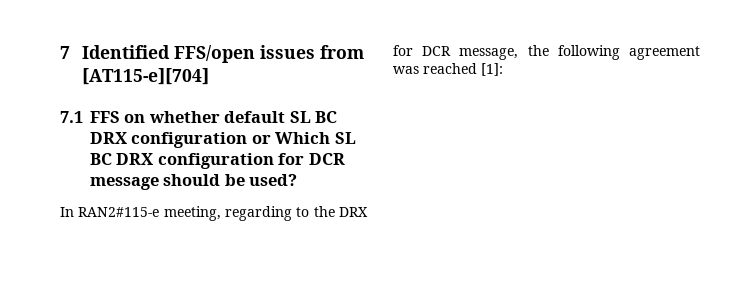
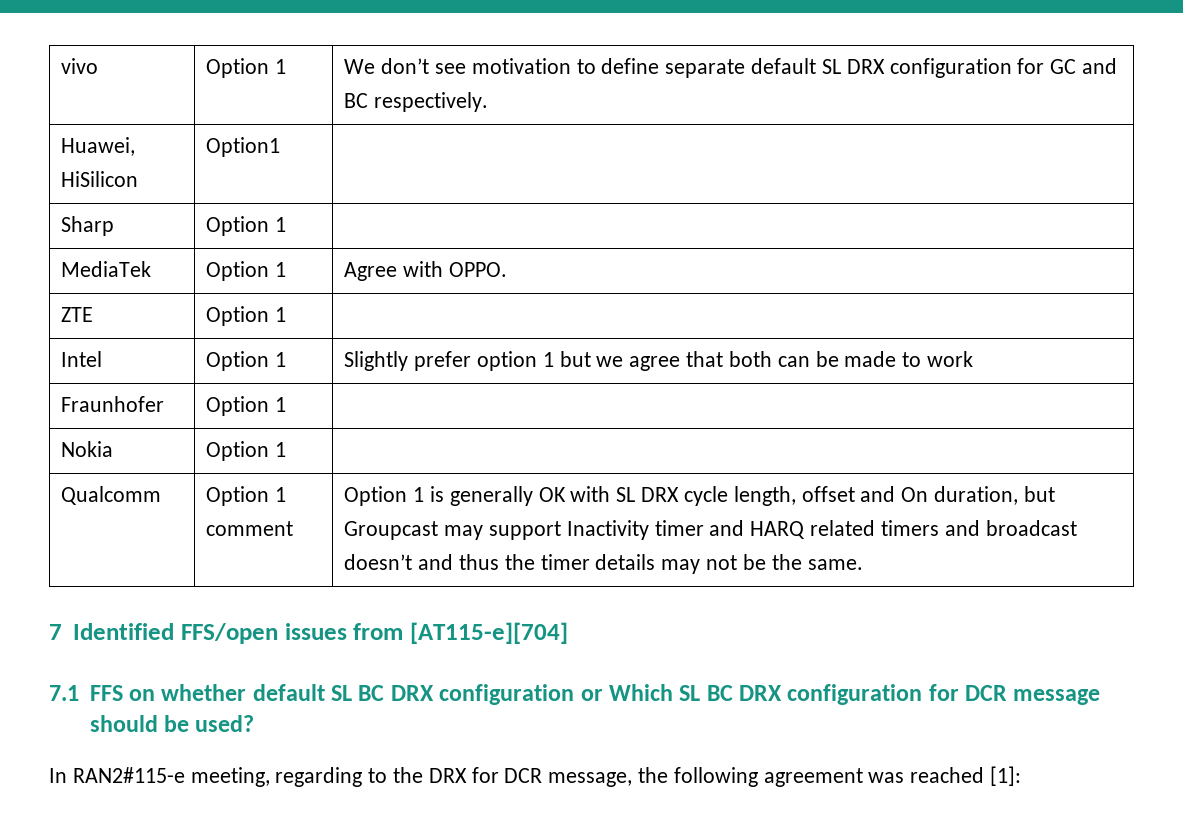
+ vivo | Option 1 | We don’t see motivation to define separate default SL DRX configuration for GC and BC respectively.
+ Huawei, HiSilicon | Option1 |
+ Sharp | Option 1 |
+ MediaTek | Option 1 | Agree with OPPO.
+ ZTE | Option 1 |
+ Intel | Option 1 | Slightly prefer option 1 but we agree that both can be made to work
+ Fraunhofer | Option 1 |
+ Nokia | Option 1 |
+ Qualcomm | Option 1 comment | Option 1 is generally OK with SL DRX cycle length, offset and On duration, but Groupcast may support Inactivity timer and HARQ related timers and broadcast doesn’t and thus the timer details may not be the same.

